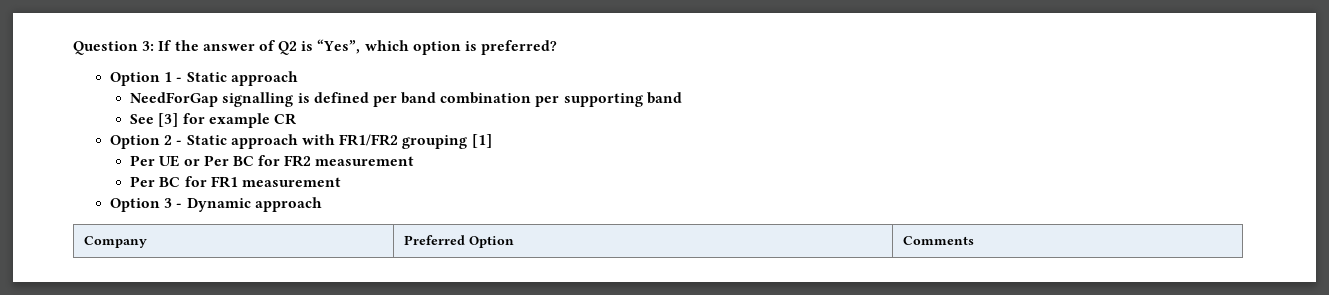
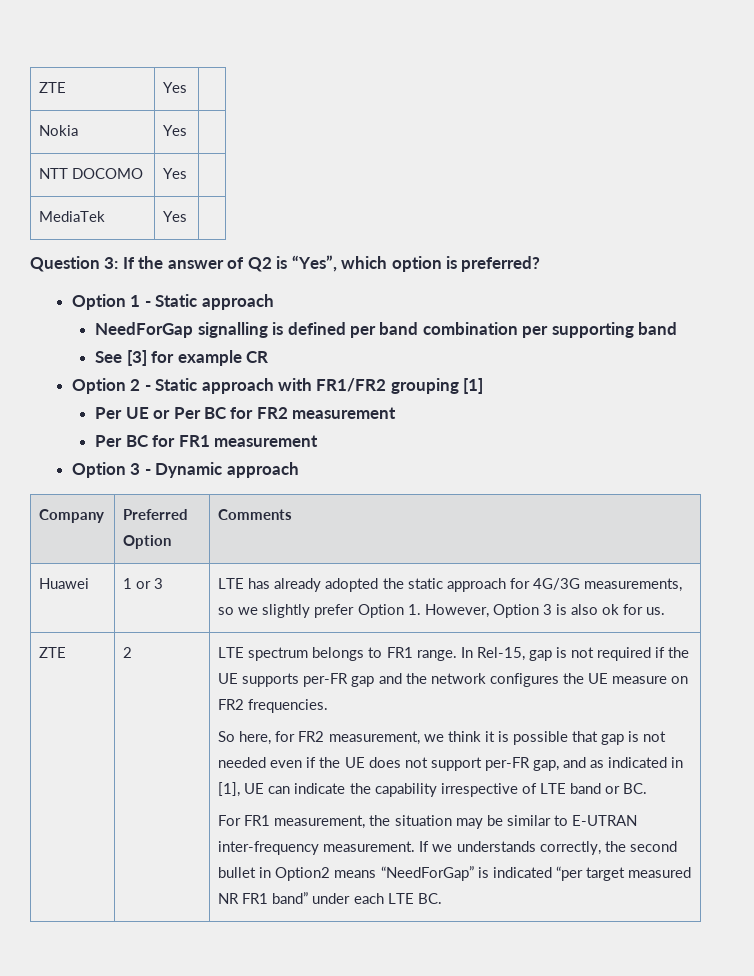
+ ZTE | Yes |
+ Nokia | Yes |
+ NTT DOCOMO | Yes |
+ MediaTek | Yes |
+ Huawei | 1 or 3 | LTE has already adopted the static approach for 4G/3G measurements, so we slightly prefer Option 1. However, Option 3 is also ok for us.
+ ZTE | 2 | LTE spectrum belongs to FR1 range. In Rel-15, gap is not required if the UE supports per-FR gap and the network configures the UE measure on FR2 frequencies.
+ So here, for FR2 measurement, we think it is possible that gap is not needed even if the UE does not support per-FR gap, and as indicated in [1], UE can indicate the capability irrespective of LTE band or BC.
+ For FR1 measurement, the situation may be similar to E-UTRAN inter-frequency measurement. If we understands correctly, the second bullet in Option2 means “NeedForGap” is indicated “per target measured NR FR1 band” under each LTE BC.

